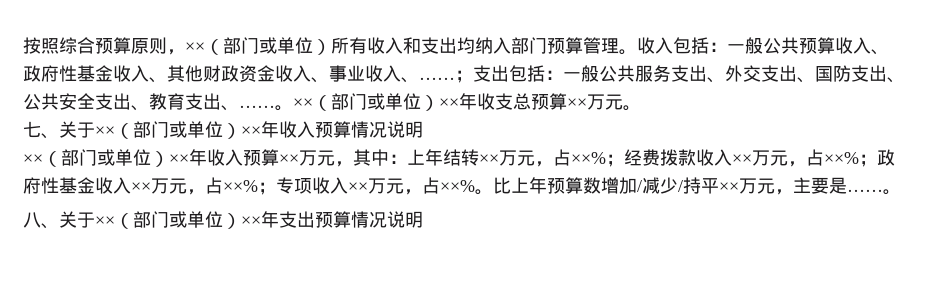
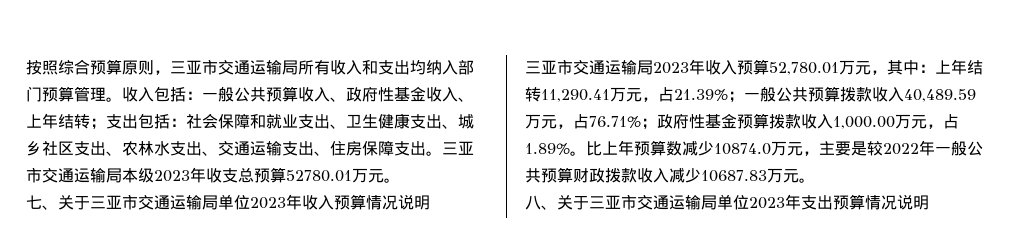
- 按照综合预算原则，××（部门或单位）所有收入和支出均纳入部门预算管理。
+ 按照综合预算原则，三亚市交通运输局所有收入和支出均纳入部门预算管理。
- 收入包括：一般公共预算收入、政府性基金收入、其他财政资金收入、事业收入、……；支出包括：一般公共服务支出、外交支出、国防支出、公共安全支出、教育支出、……。××（部门或单位）××年收支总预算××万元。
+ 收入包括：一般公共预算收入、政府性基金收入、上年结转；支出包括：社会保障和就业支出、卫生健康支出、城乡社区支出、农林水支出、交通运输支出、住房保障支出。三亚市交通运输局本级2023年收支总预算52780.01万元。
- 七、关于××（部门或单位）××年收入预算情况说明
+ 七、关于三亚市交通运输局单位2023年收入预算情况说明
- ××（部门或单位）××年收入预算××万元，其中：上年结转××万元，占××%；经费拨款收入××万元，占××%；政府性基金收入××万元，占××%；专项收入××万元，占××%。比上年预算数增加/减少/持平××万元，主要是……。
- 八、关于××（部门或单位）××年支出预算情况说明
+ 三亚市交通运输局2023年收入预算52,780.01万元，其中：上年结转11,290.41万元，占21.39%；一般公共预算拨款收入40,489.59万元，占76.71%；政府性基金预算拨款收入1,000.00万元，占1.89%。比上年预算数减少10874.0万元，主要是较2022年一般公共预算财政拨款收入减少10687.83万元。
+ 八、关于三亚市交通运输局单位2023年支出预算情况说明

